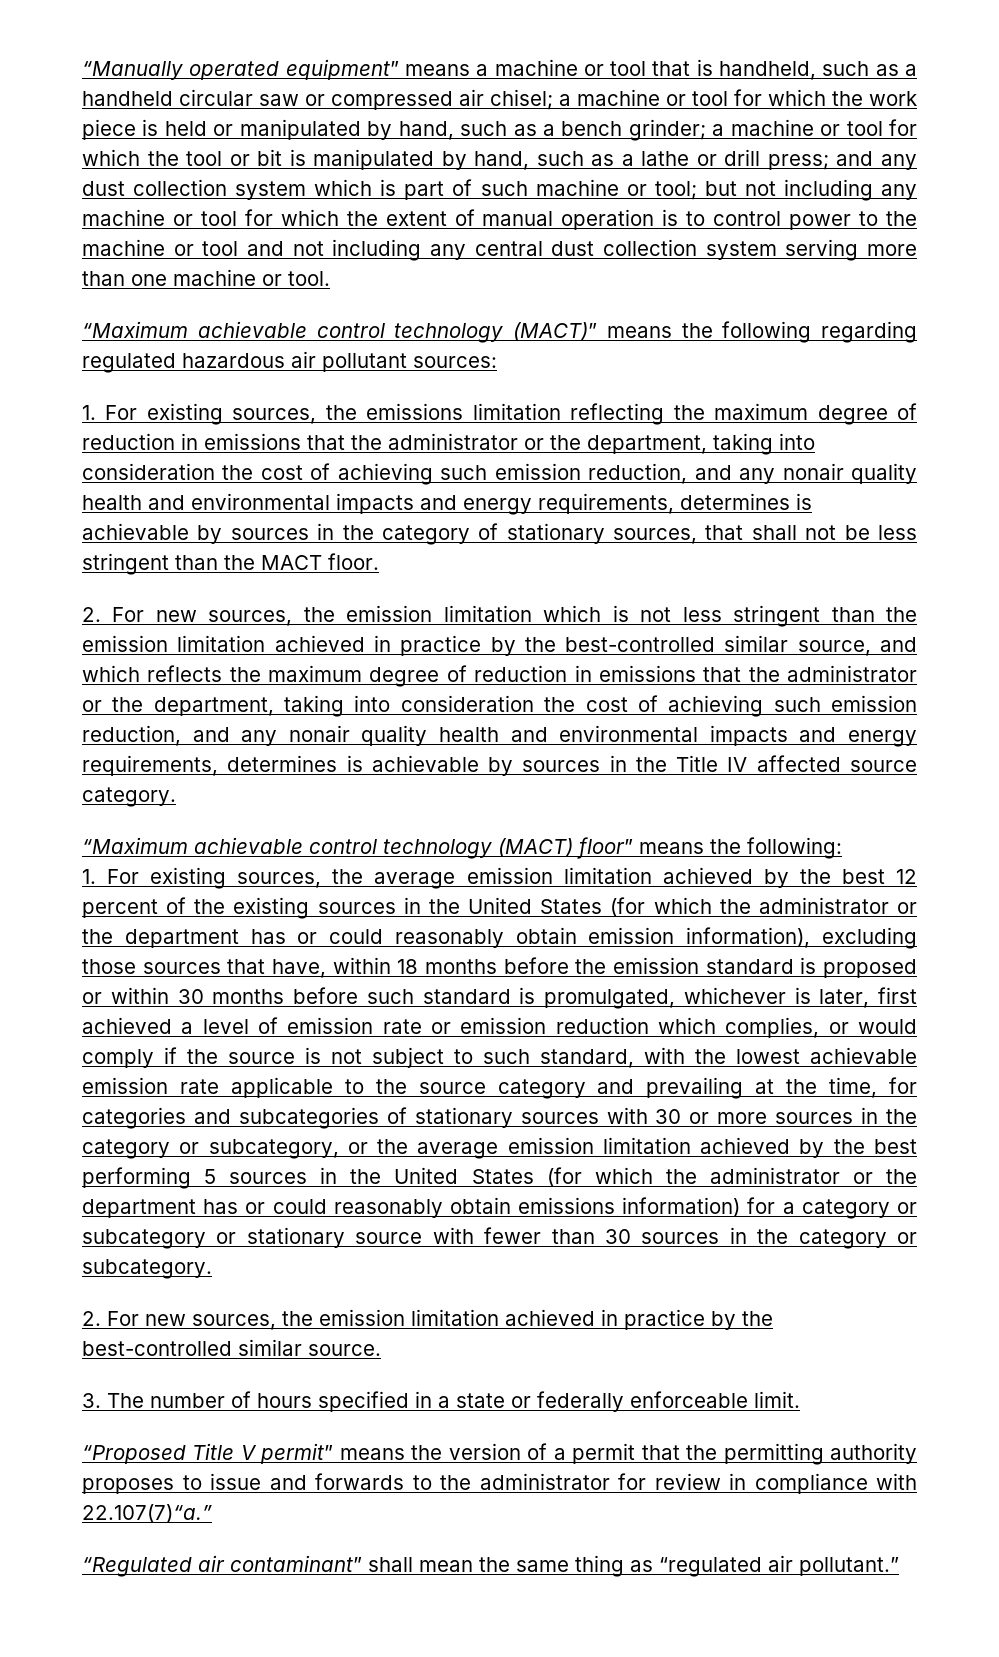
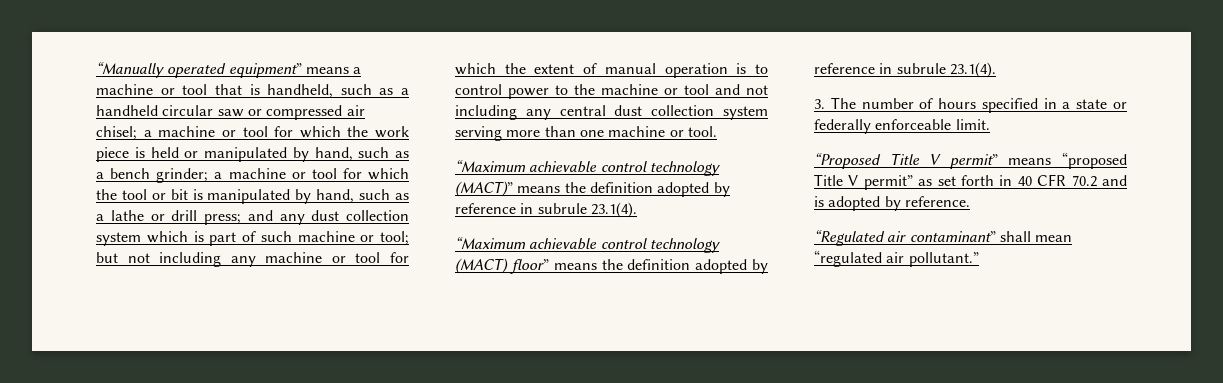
- “Maximum achievable control technology (MACT)” means the following regarding regulated hazardous air pollutant sources:
- 1. For existing sources, the emissions limitation reflecting the maximum degree of reduction in emissions that the administrator or the department, taking into consideration the cost of achieving such emission reduction, and any nonair quality health and environmental impacts and energy requirements, determines is achievable by sources in the category of stationary sources, that shall not be less stringent than the MACT floor.
- 2. For new sources, the emission limitation which is not less stringent than the emission limitation achieved in practice by the best-controlled similar source, and which reflects the maximum degree of reduction in emissions that the administrator or the department, taking into consideration the cost of achieving such emission reduction, and any nonair quality health and environmental impacts and energy requirements, determines is achievable by sources in the Title IV affected source category.
+ “Maximum achievable control technology (MACT)” means the definition adopted by reference in subrule 23.1(4).
- “Maximum achievable control technology (MACT) floor” means the following:
- 1. For existing sources, the average emission limitation achieved by the best 12 percent of the existing sources in the United States (for which the administrator or the department has or could reasonably obtain emission information), excluding those sources that have, within 18 months before the emission standard is proposed or within 30 months before such standard is promulgated, whichever is later, first achieved a level of emission rate or emission reduction which complies, or would comply if the source is not subject to such standard, with the lowest achievable emission rate applicable to the source category and prevailing at the time, for categories and subcategories of stationary sources with 30 or more sources in the category or subcategory, or the average emission limitation achieved by the best performing 5 sources in the United States (for which the administrator or the department has or could reasonably obtain emissions information) for a category or subcategory or stationary source with fewer than 30 sources in the category or subcategory.
- 2. For new sources, the emission limitation achieved in practice by the best-controlled similar source.
+ “Maximum achievable control technology (MACT) floor” means the definition adopted by reference in subrule 23.1(4).
- “Proposed Title V permit” means the version of a permit that the permitting authority proposes to issue and forwards to the administrator for review in compliance with 22.107(7)“a.”
+ “Proposed Title V permit” means “proposed Title V permit” as set forth in 40 CFR 70.2 and is adopted by reference.
- “Regulated air contaminant” shall mean the same thing as “regulated air pollutant.”
+ “Regulated air contaminant” shall mean “regulated air pollutant.”

